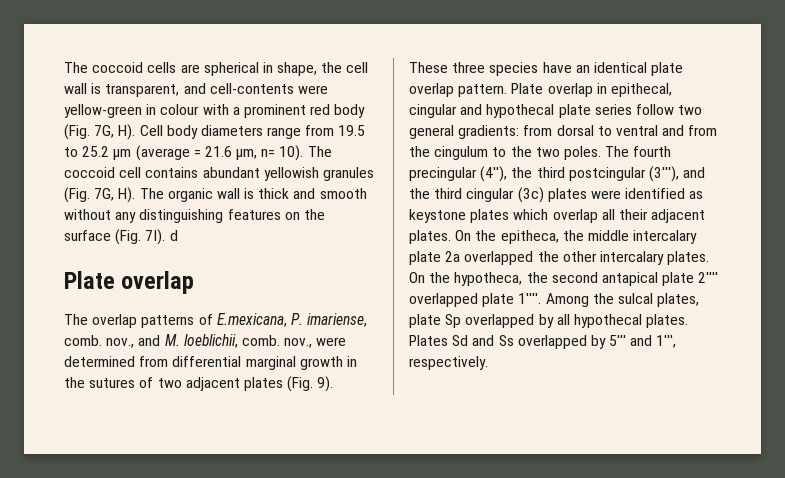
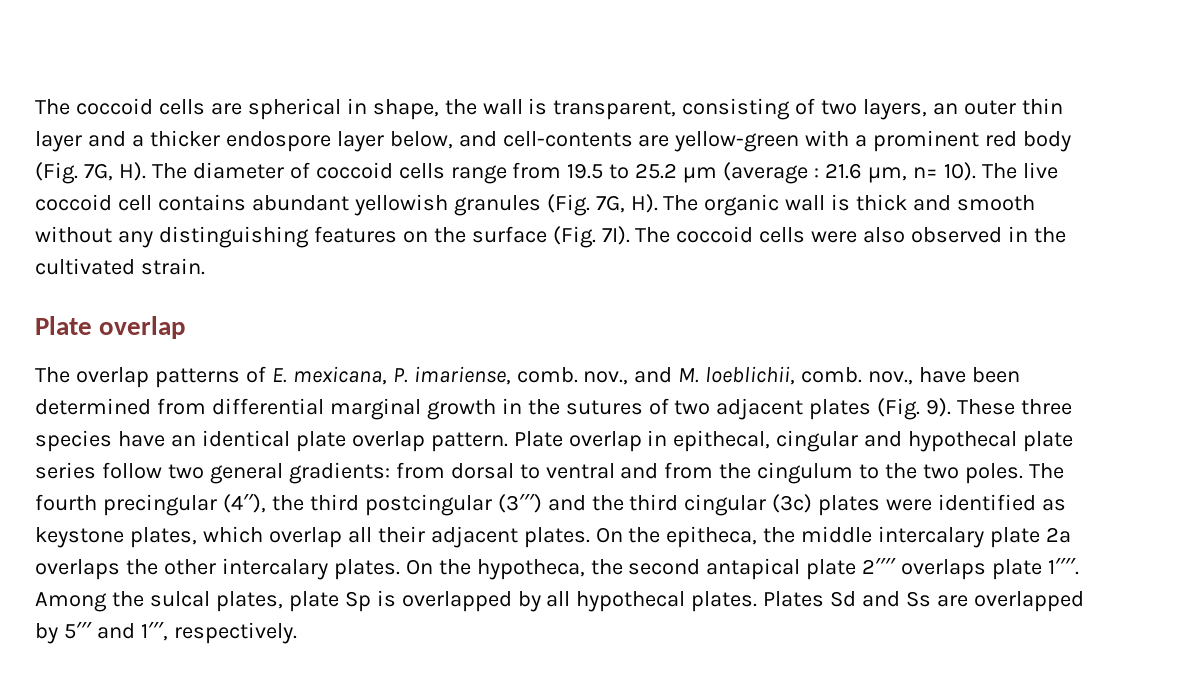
- The coccoid cells are spherical in shape, the cell wall is transparent, and cell-contents were yellow-green in colour with a prominent red body (Fig. 7G, H). Cell body diameters range from 19.5 to 25.2 µm (average = 21.6 µm, n= 10).
+ The coccoid cells are spherical in shape, the wall is transparent, consisting of two layers, an outer thin layer and a thicker endospore layer below, and cell-contents are yellow-green with a prominent red body (Fig. 7G, H). The diameter of coccoid cells range from 19.5 to 25.2 µm (average : 21.6 µm, n= 10).
- The coccoid cell contains abundant yellowish granules (Fig. 7G, H). The organic wall is thick and smooth without any distinguishing features on the surface (Fig. 7I). d
+ The live coccoid cell contains abundant yellowish granules (Fig. 7G, H). The organic wall is thick and smooth without any distinguishing features on the surface (Fig. 7I). The coccoid cells were also observed in the cultivated strain.
- The overlap patterns of E.mexicana, P. imariense, comb. nov., and M. loeblichii, comb. nov., were determined from differential marginal growth in the sutures of two adjacent plates (Fig. 9).
+ The overlap patterns of E. mexicana, P. imariense, comb. nov., and M. loeblichii, comb. nov., have been determined from differential marginal growth in the sutures of two adjacent plates (Fig. 9).
- The fourth precingular (4′′), the third postcingular (3′′′), and the third cingular (3c) plates were identified as keystone plates which overlap all their adjacent plates.
+ The fourth precingular (4′′), the third postcingular (3′′′) and the third cingular (3c) plates were identified as keystone plates, which overlap all their adjacent plates.
- On the epitheca, the middle intercalary plate 2a overlapped the other intercalary plates.
+ On the epitheca, the middle intercalary plate 2a overlaps the other intercalary plates.
- On the hypotheca, the second antapical plate 2′′′′ overlapped plate 1′′′′.
+ On the hypotheca, the second antapical plate 2′′′′ overlaps plate 1′′′′.
- Among the sulcal plates, plate Sp overlapped by all hypothecal plates.
+ Among the sulcal plates, plate Sp is overlapped by all hypothecal plates.
- Plates Sd and Ss overlapped by 5′′′ and 1′′′, respectively.
+ Plates Sd and Ss are overlapped by 5′′′ and 1′′′, respectively.

